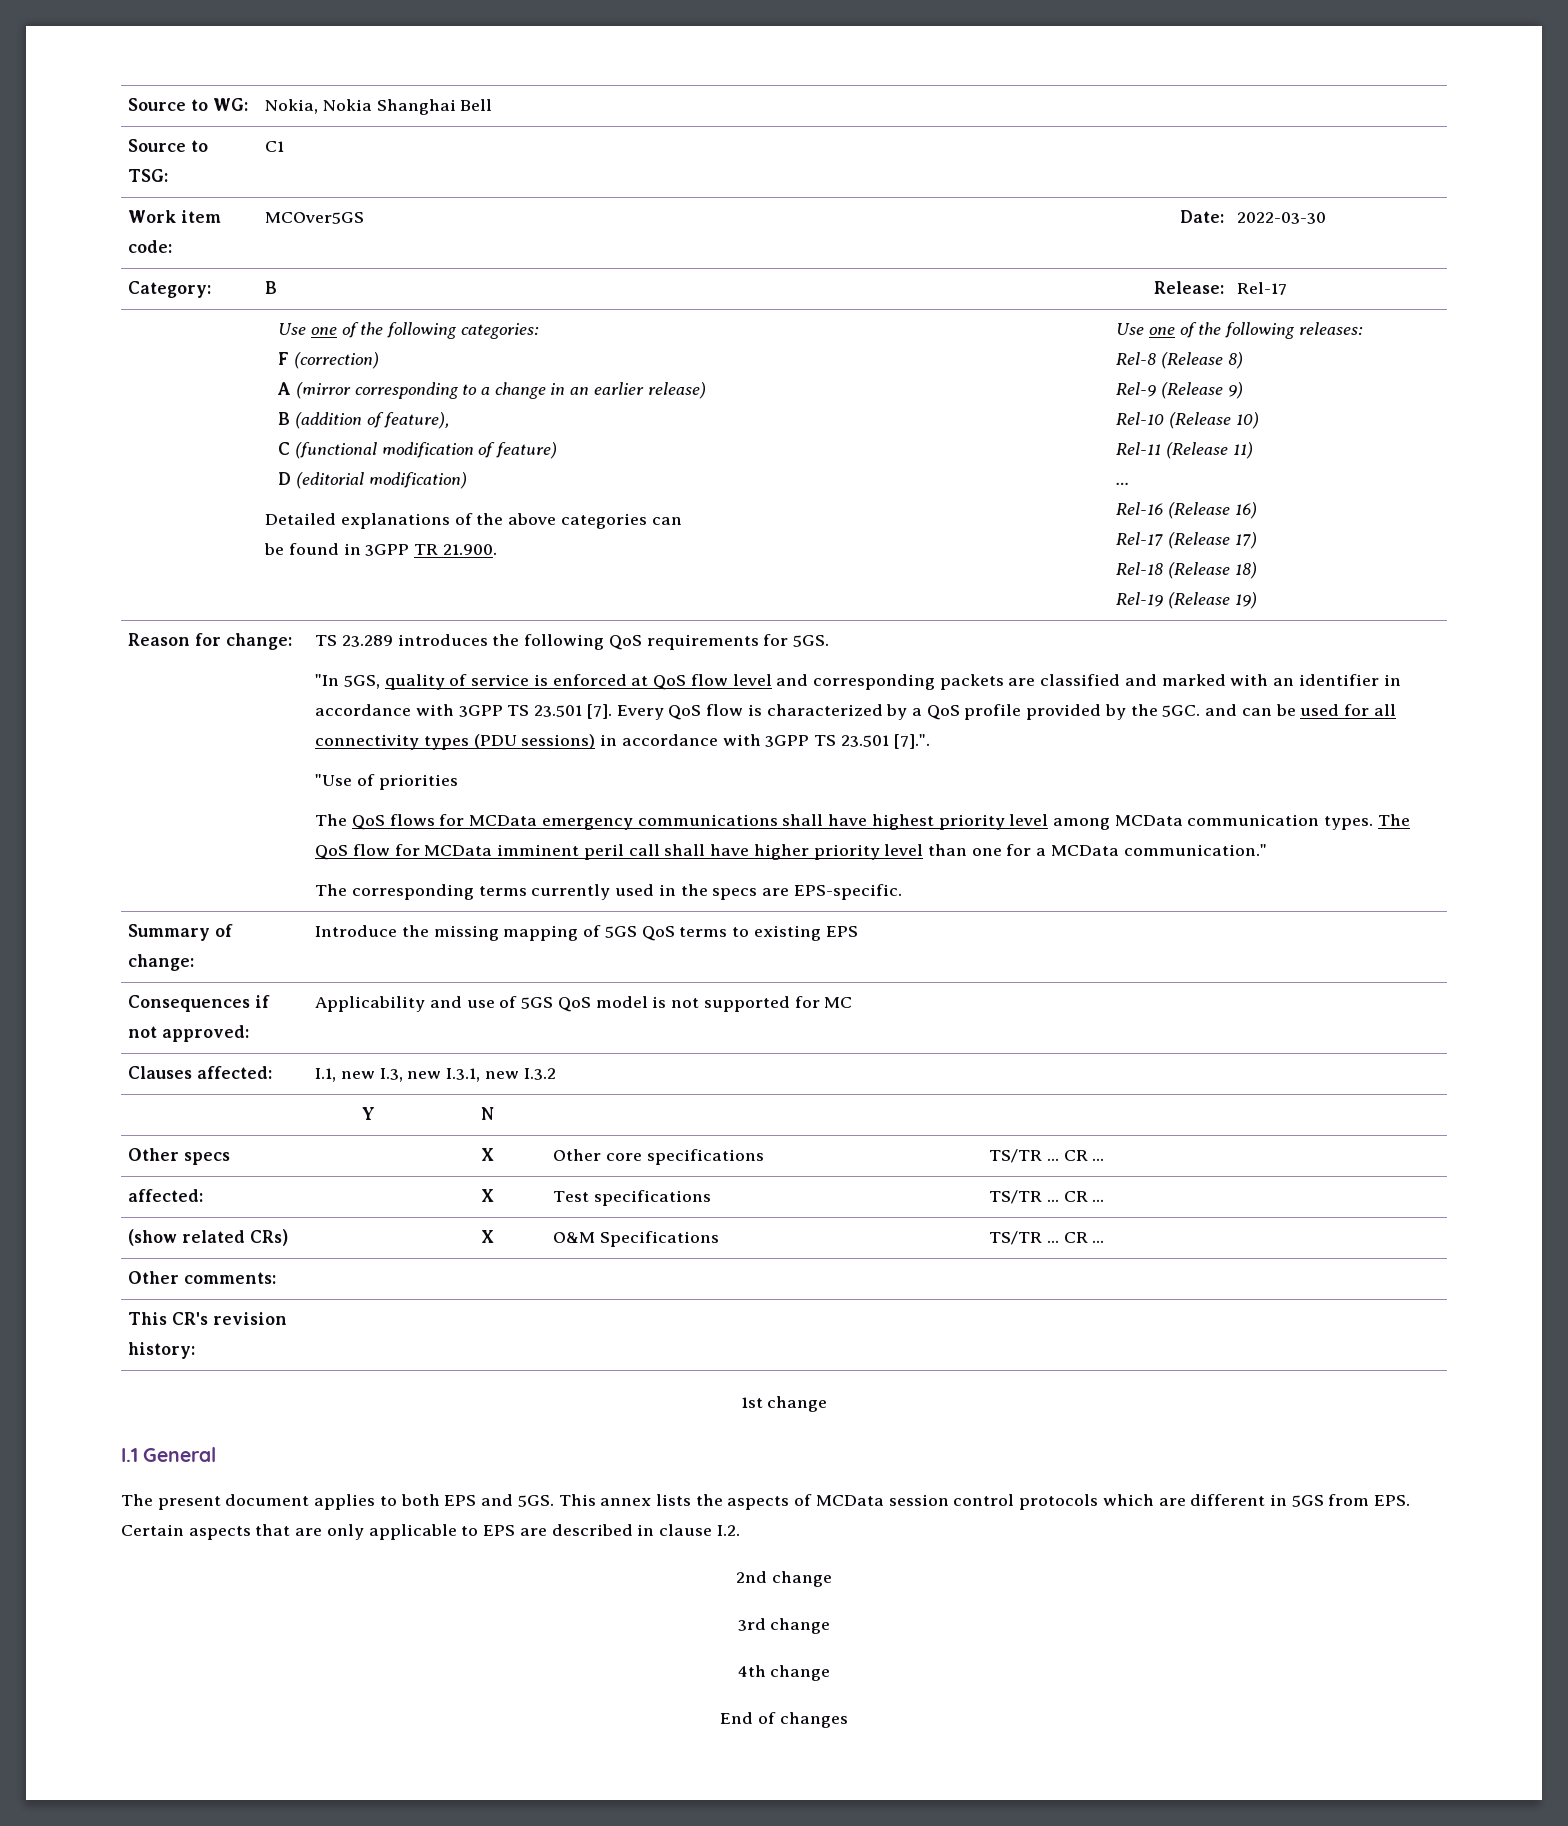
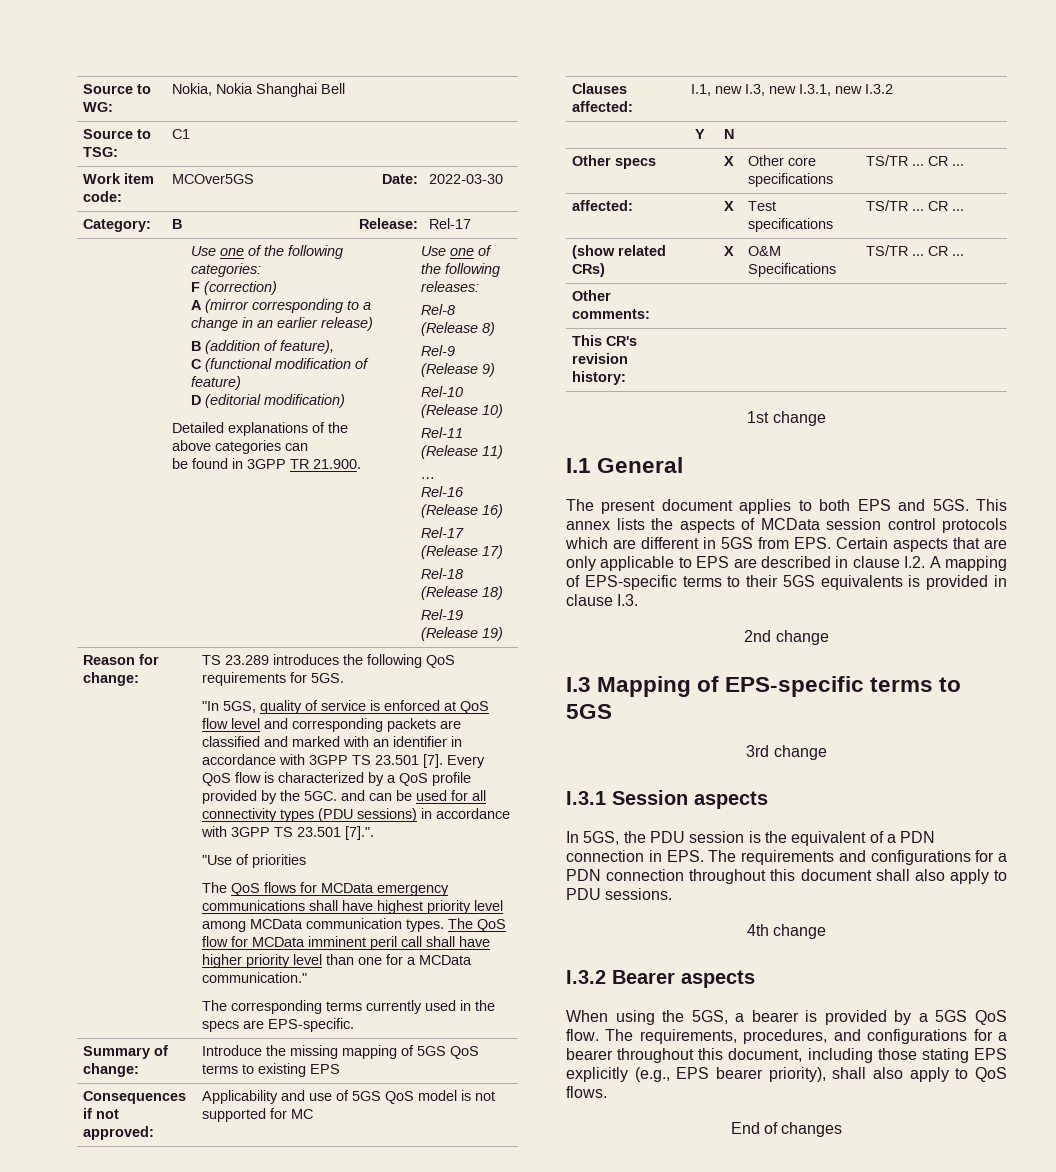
- This annex lists the aspects of MCData session control protocols which are different in 5GS from EPS. Certain aspects that are only applicable to EPS are described in clause I.2.
+ This annex lists the aspects of MCData session control protocols which are different in 5GS from EPS. Certain aspects that are only applicable to EPS are described in clause I.2. A mapping of EPS-specific terms to their 5GS equivalents is provided in clause I.3.
  2nd change
+ I.3 Mapping of EPS-specific terms to 5GS
  3rd change
+ I.3.1 Session aspects
+ In 5GS, the PDU session is the equivalent of a PDN connection in EPS. The requirements and configurations for a PDN connection throughout this document shall also apply to PDU sessions.
  4th change
+ I.3.2 Bearer aspects
+ When using the 5GS, a bearer is provided by a 5GS QoS flow. The requirements, procedures, and configurations for a bearer throughout this document, including those stating EPS explicitly (e.g., EPS bearer priority), shall also apply to QoS flows.

